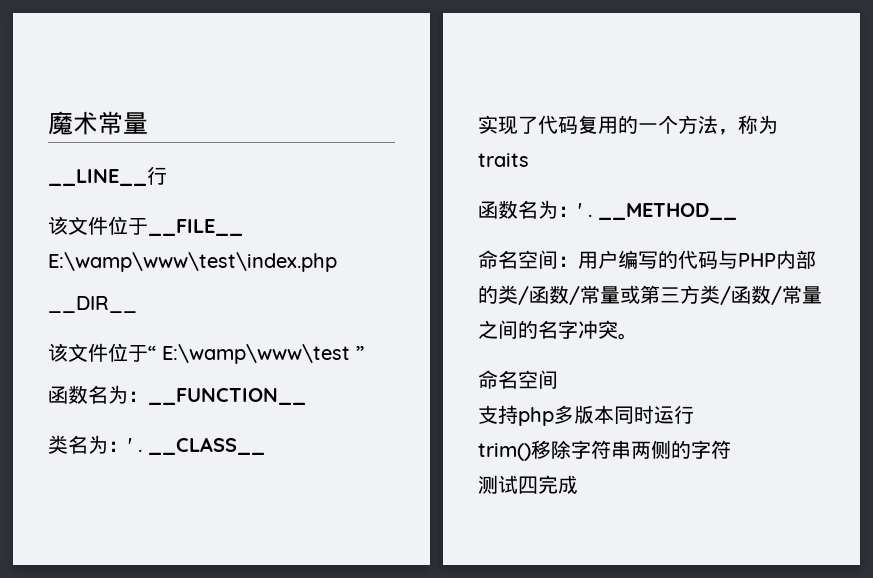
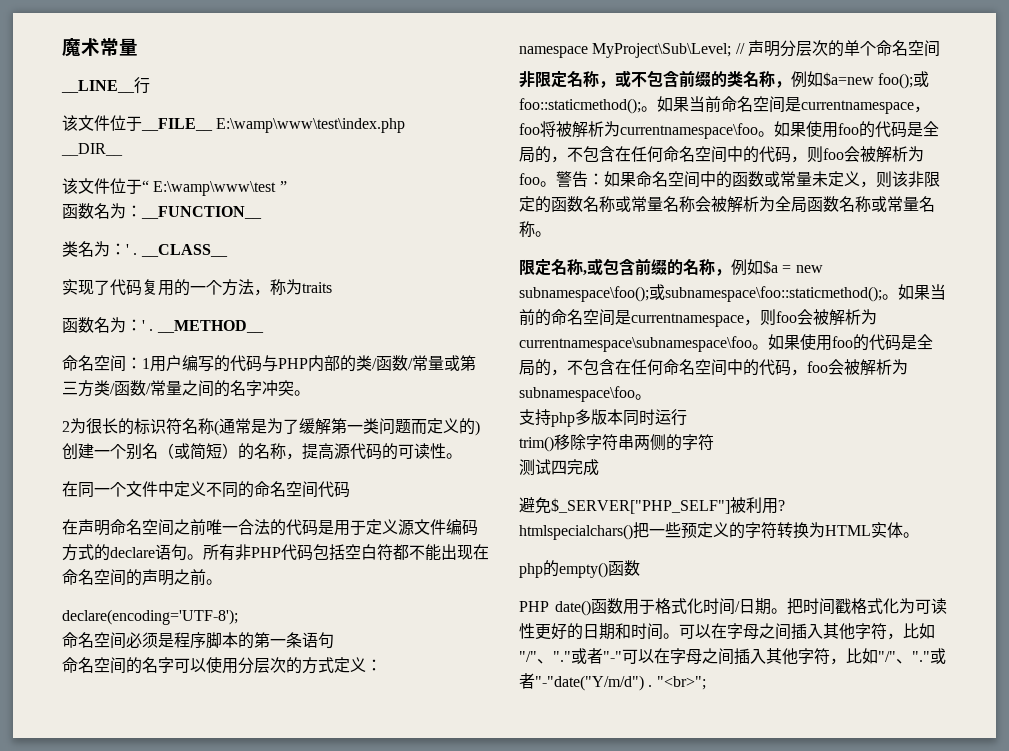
- 命名空间：用户编写的代码与PHP内部的类/函数/常量或第三方类/函数/常量之间的名字冲突。
- 命名空间
+ 命名空间：1用户编写的代码与PHP内部的类/函数/常量或第三方类/函数/常量之间的名字冲突。
+ 2为很长的标识符名称(通常是为了缓解第一类问题而定义的)创建一个别名（或简短）的名称，提高源代码的可读性。
+ 在同一个文件中定义不同的命名空间代码
+ 在声明命名空间之前唯一合法的代码是用于定义源文件编码方式的declare语句。所有非PHP代码包括空白符都不能出现在命名空间的声明之前。
+ declare(encoding='UTF-8');
+ 命名空间必须是程序脚本的第一条语句
+ 命名空间的名字可以使用分层次的方式定义：
+ namespace MyProject\Sub\Level; // 声明分层次的单个命名空间
+ 非限定名称，或不包含前缀的类名称，例如$a=new foo();或foo::staticmethod();。如果当前命名空间是currentnamespace，foo将被解析为currentnamespace\foo。如果使用foo的代码是全局的，不包含在任何命名空间中的代码，则foo会被解析为foo。警告：如果命名空间中的函数或常量未定义，则该非限定的函数名称或常量名称会被解析为全局函数名称或常量名称。
+ 限定名称,或包含前缀的名称，例如$a = new subnamespace\foo();或subnamespace\foo::staticmethod();。如果当前的命名空间是currentnamespace，则foo会被解析为currentnamespace\subnamespace\foo。如果使用foo的代码是全局的，不包含在任何命名空间中的代码，foo会被解析为subnamespace\foo。
+ 避免$_SERVER["PHP_SELF"]被利用?
+ htmlspecialchars()把一些预定义的字符转换为HTML实体。
+ php的empty()函数
+ PHP date()函数用于格式化时间/日期。把时间戳格式化为可读性更好的日期和时间。可以在字母之间插入其他字符，比如"/"、"."或者"-"可以在字母之间插入其他字符，比如"/"、"."或者"-"date("Y/m/d") . "<br>";

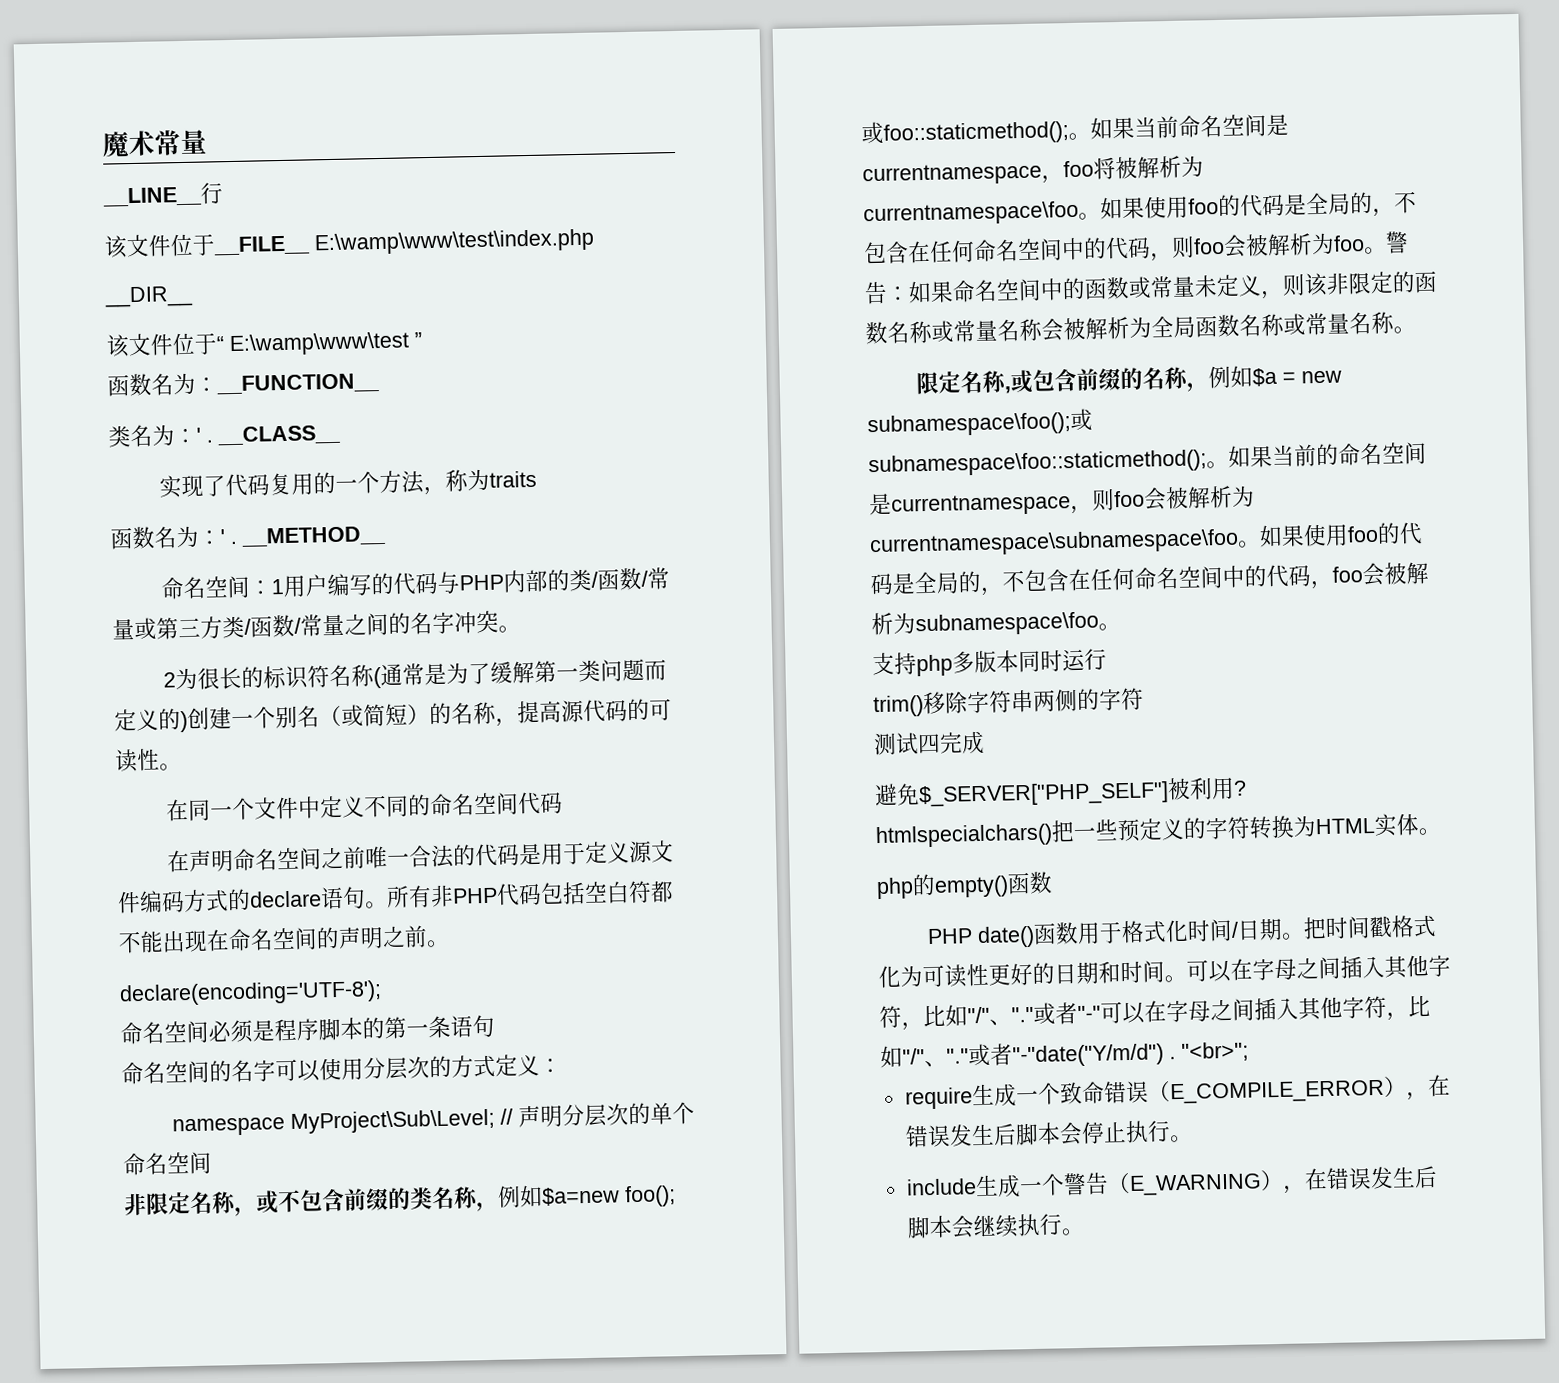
+ require生成一个致命错误（E_COMPILE_ERROR），在错误发生后脚本会停止执行。
+ include生成一个警告（E_WARNING），在错误发生后脚本会继续执行。

